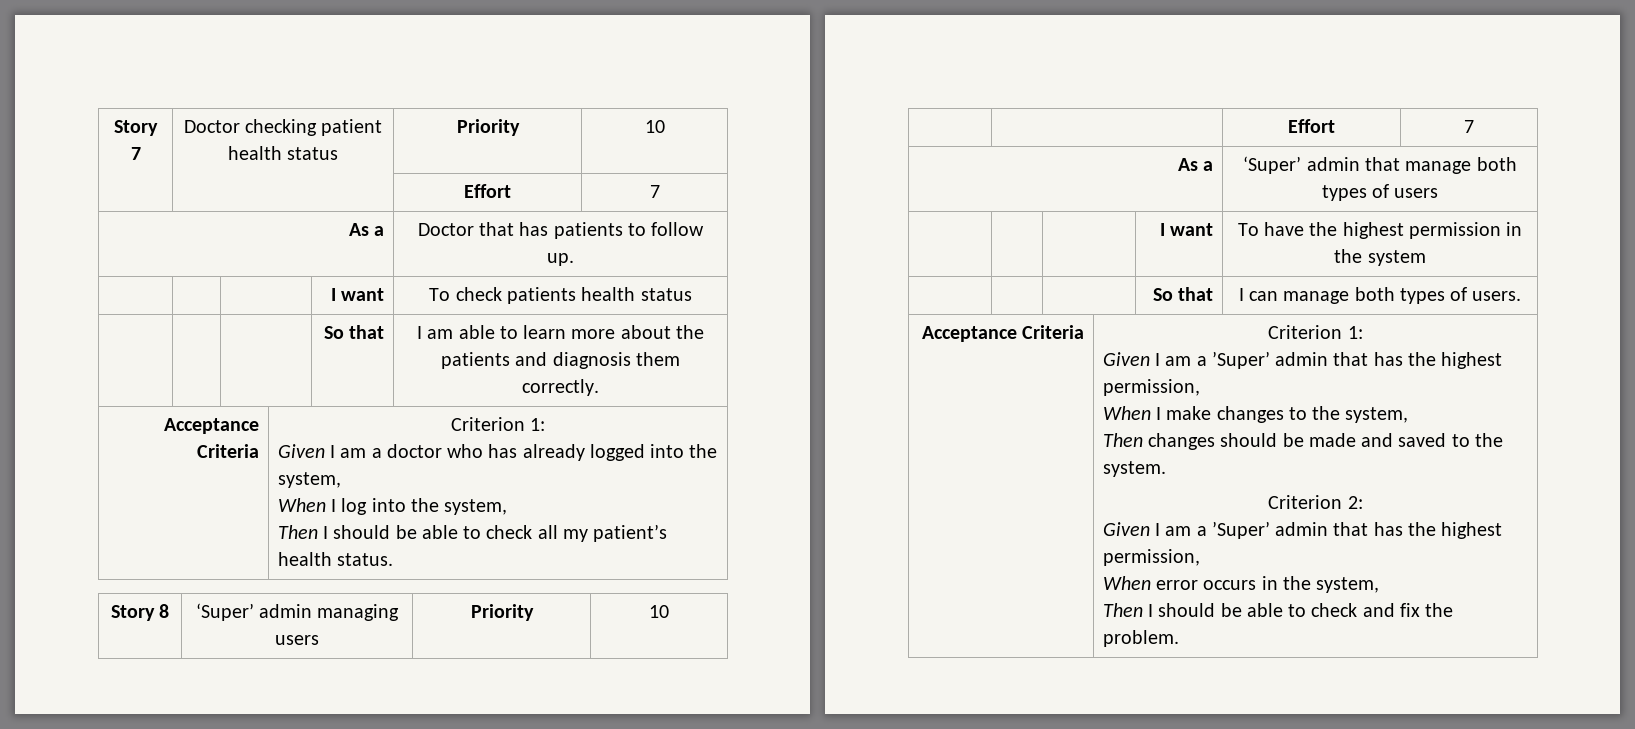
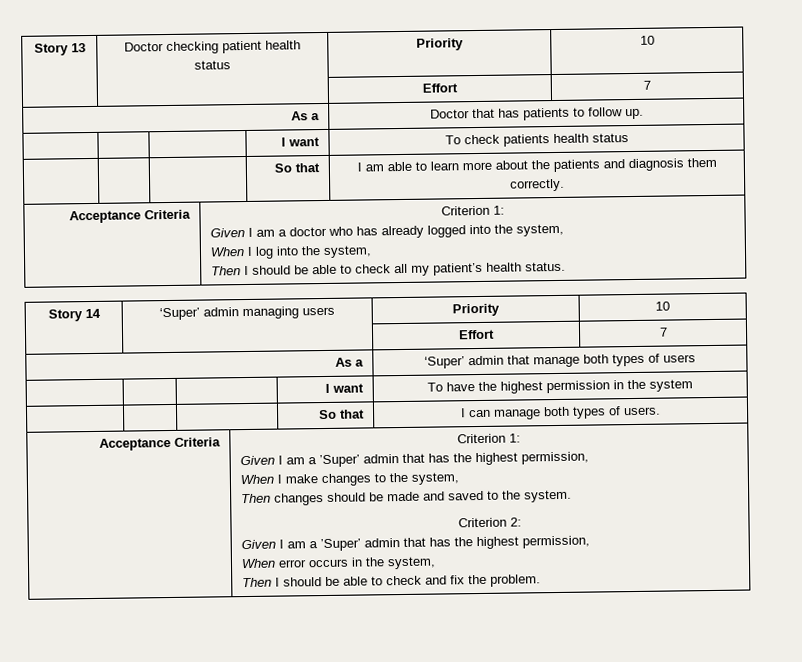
- Story 7 | Doctor checking patient health status | Priority | 10
+ Story 13 | Doctor checking patient health status | Priority | 10
- Story 8 | ‘Super’ admin managing users | Priority | 10
+ Story 14 | ‘Super’ admin managing users | Priority | 10

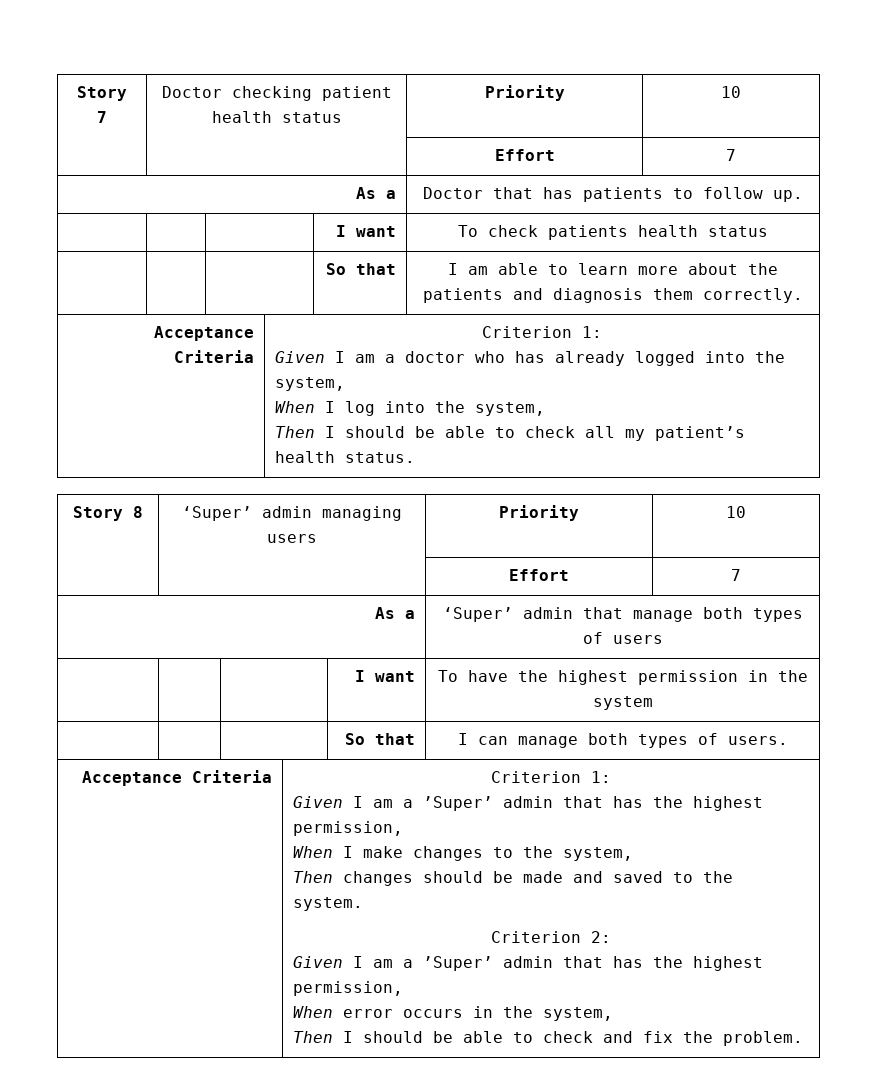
- Story 13 | Doctor checking patient health status | Priority | 10
+ Story 7 | Doctor checking patient health status | Priority | 10
- Story 14 | ‘Super’ admin managing users | Priority | 10
+ Story 8 | ‘Super’ admin managing users | Priority | 10

